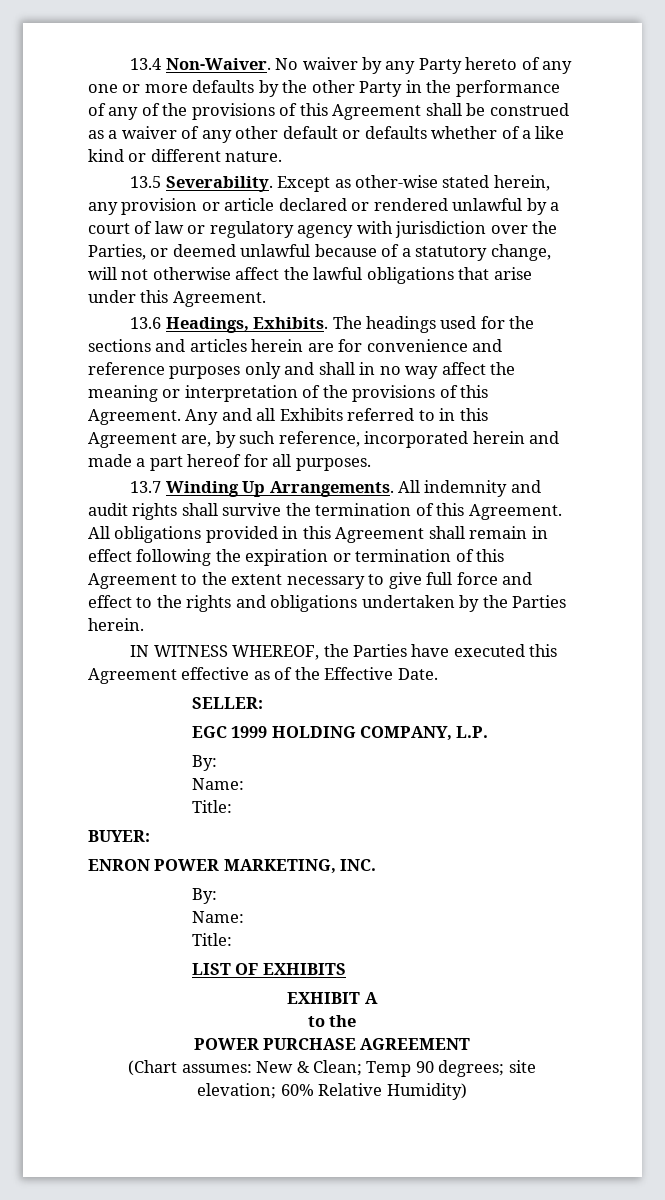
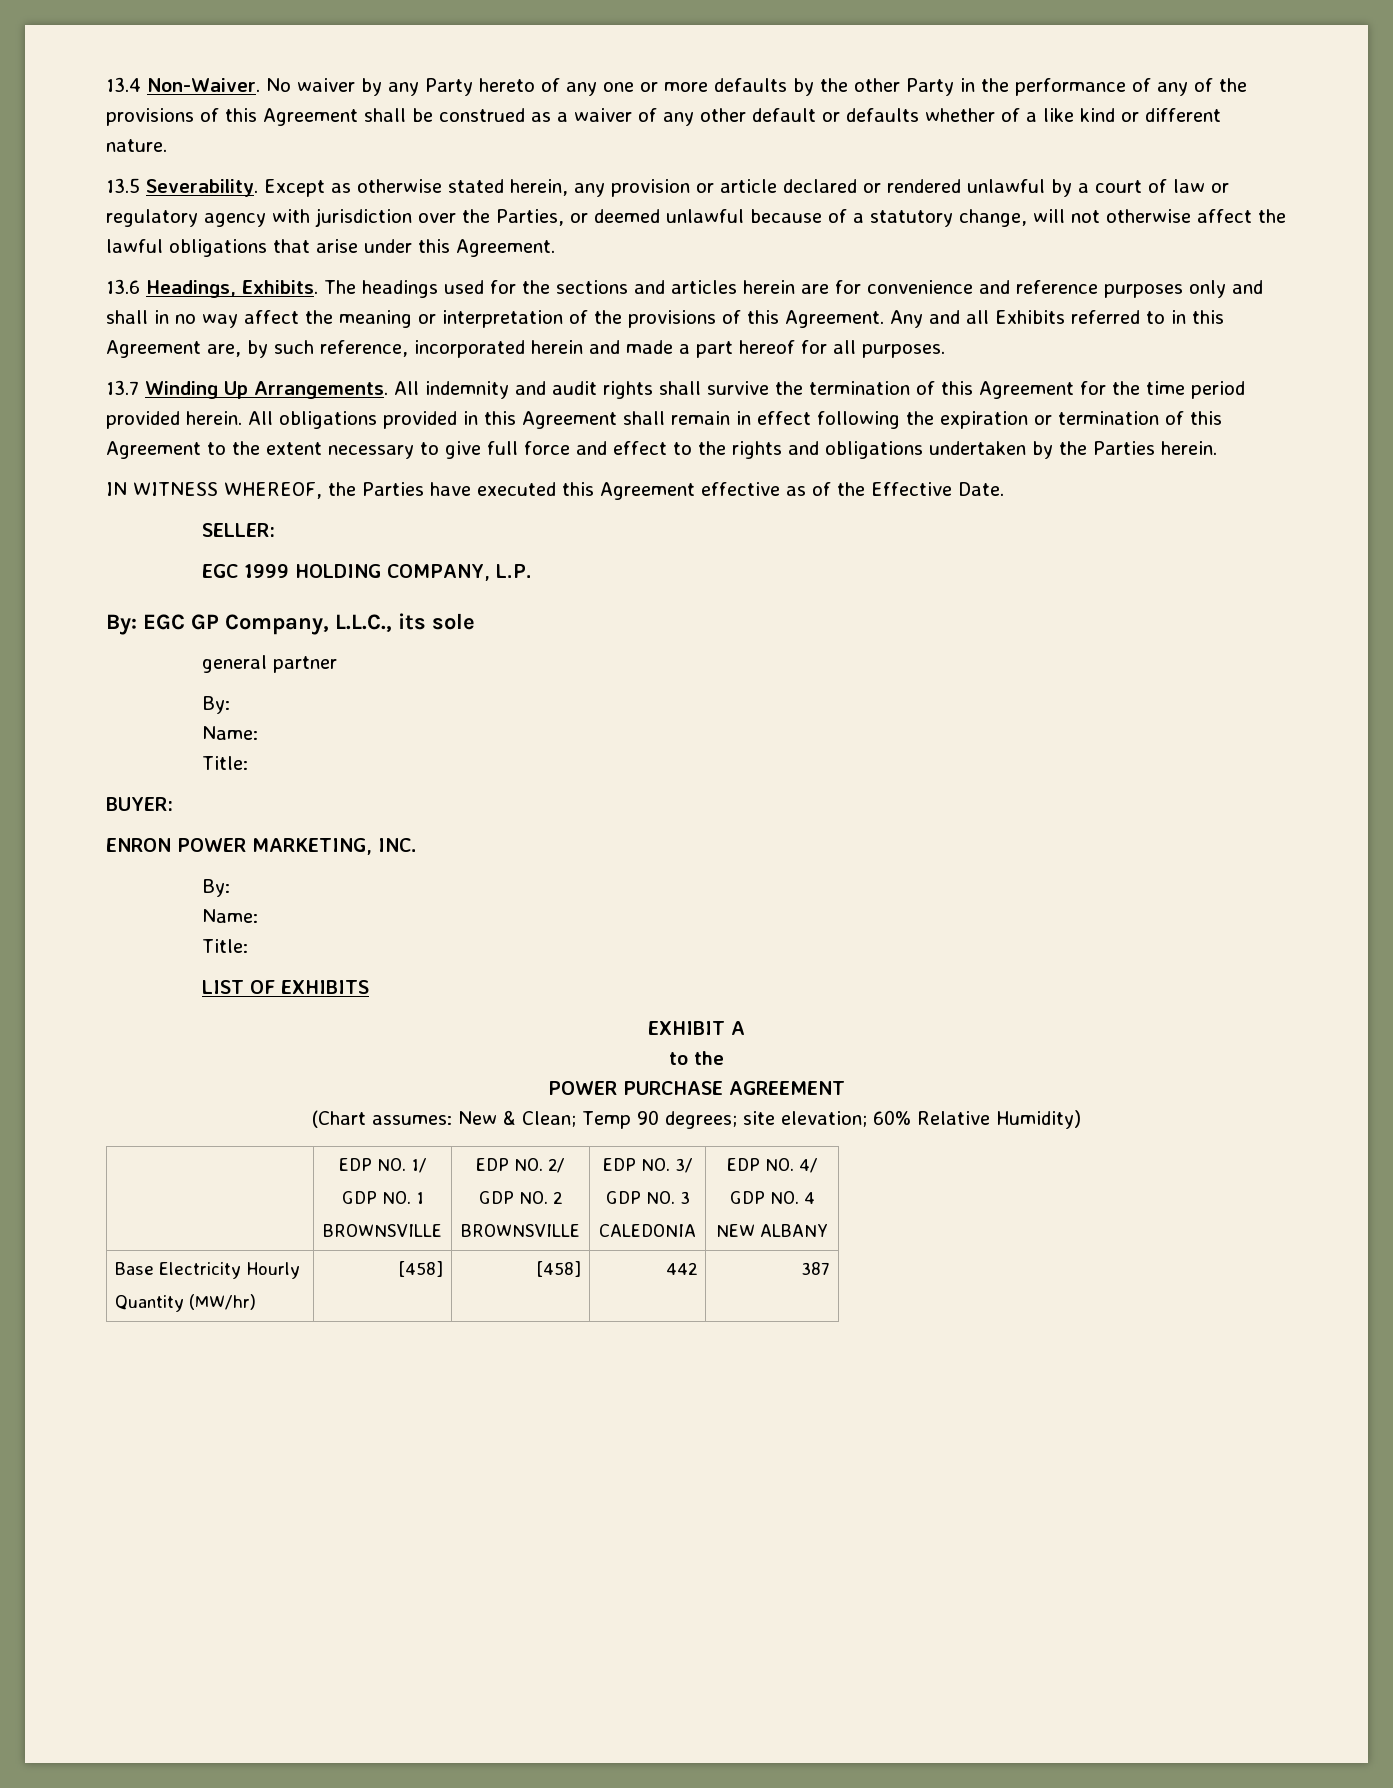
- Except as other-wise stated herein, any provision or article declared or rendered unlawful by a court of law or regulatory agency with jurisdiction over the Parties, or deemed unlawful because of a statutory change, will not otherwise affect the lawful obligations that arise under this Agreement.
+ Except as otherwise stated herein, any provision or article declared or rendered unlawful by a court of law or regulatory agency with jurisdiction over the Parties, or deemed unlawful because of a statutory change, will not otherwise affect the lawful obligations that arise under this Agreement.
- All indemnity and audit rights shall survive the termination of this Agreement.
+ All indemnity and audit rights shall survive the termination of this Agreement for the time period provided herein.
+ By: EGC GP Company, L.L.C., its sole
+ general partner
+ | EDP NO. 1/
+ GDP NO. 1
+ BROWNSVILLE | EDP NO. 2/
+ GDP NO. 2
+ BROWNSVILLE | EDP NO. 3/
+ GDP NO. 3
+ CALEDONIA | EDP NO. 4/
+ GDP NO. 4
+ NEW ALBANY
+ Base Electricity Hourly
+ Quantity (MW/hr) | [458] | [458] | 442 | 387

